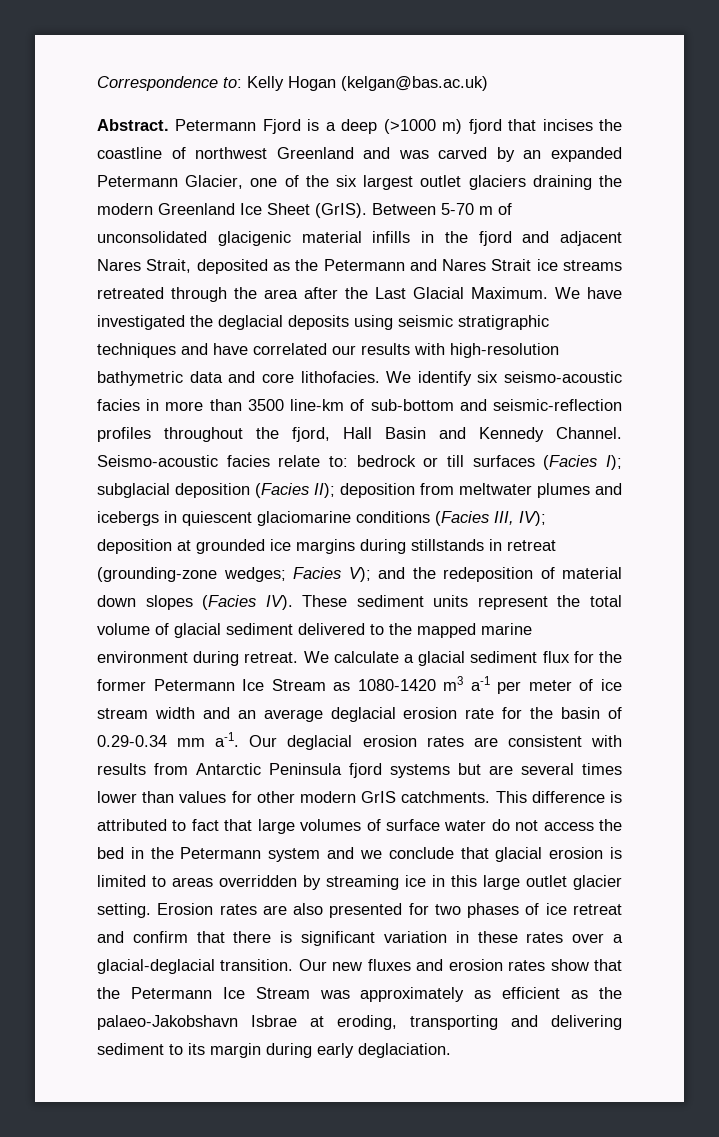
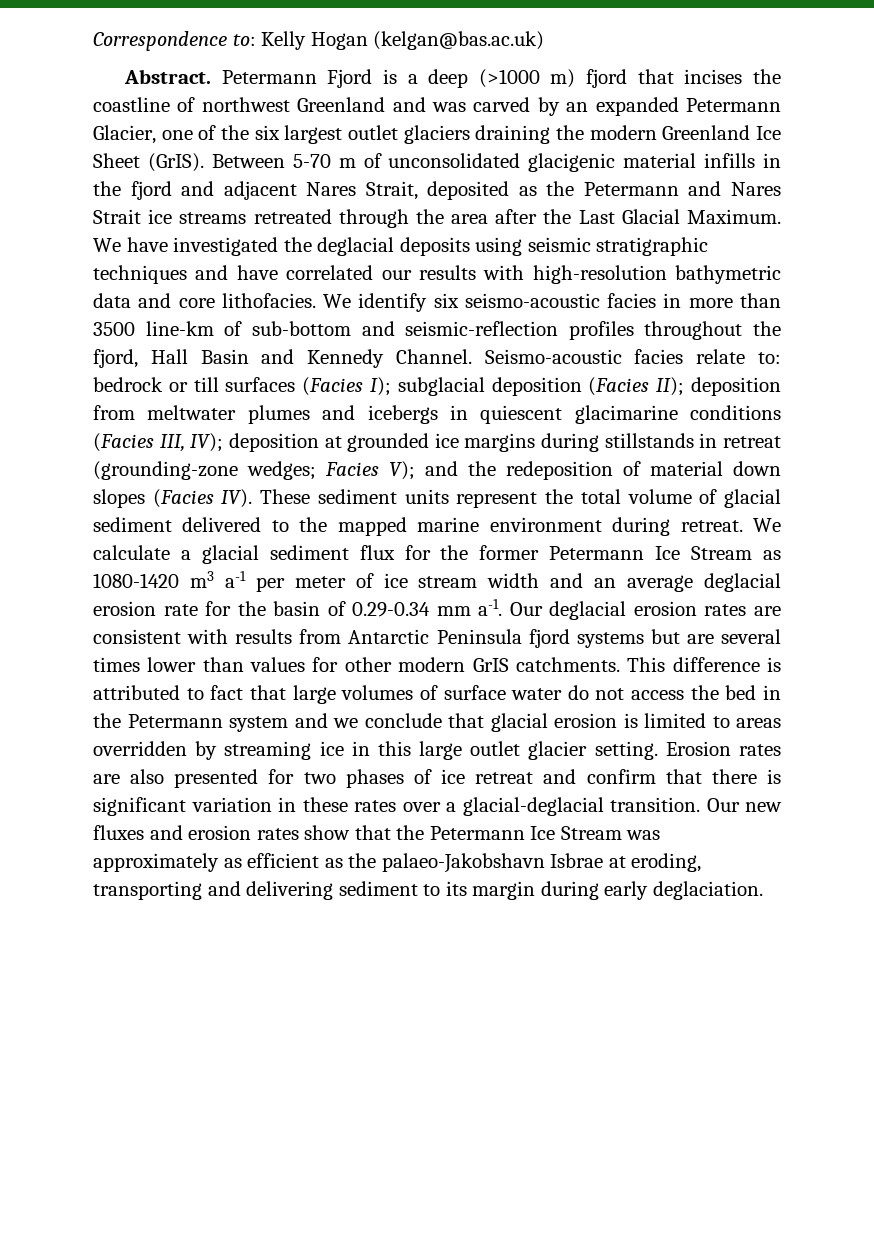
- deposition from meltwater plumes and icebergs in quiescent glaciomarine conditions (Facies III, IV);
+ deposition from meltwater plumes and icebergs in quiescent glacimarine conditions (Facies III, IV);

